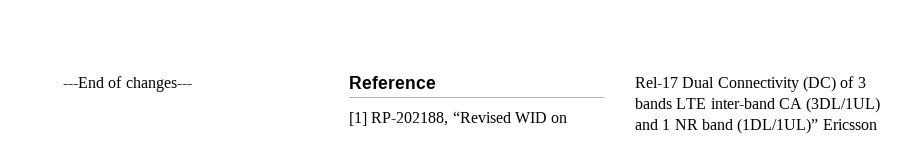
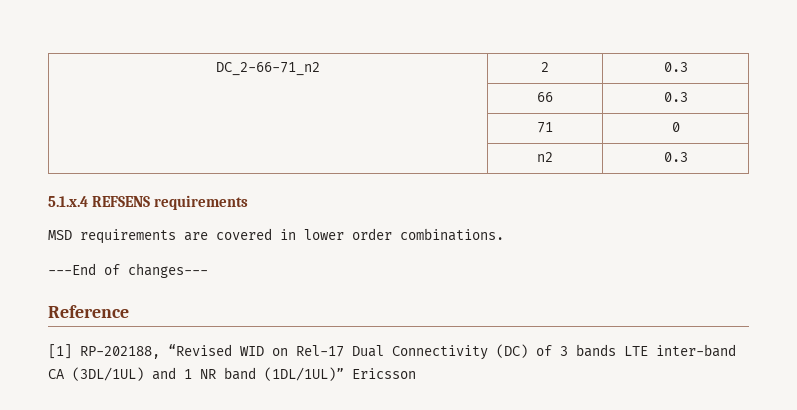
+ DC_2-66-71_n2 | 2 | 0.3
+ | 66 | 0.3
+ | 71 | 0
+ | n2 | 0.3
+ 5.1.x.4 REFSENS requirements
+ MSD requirements are covered in lower order combinations.

